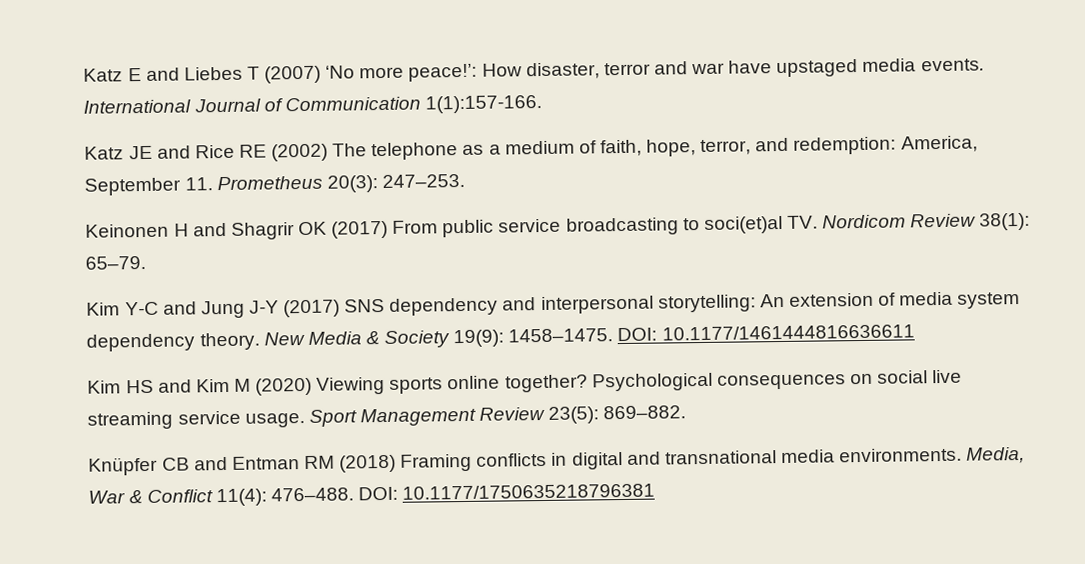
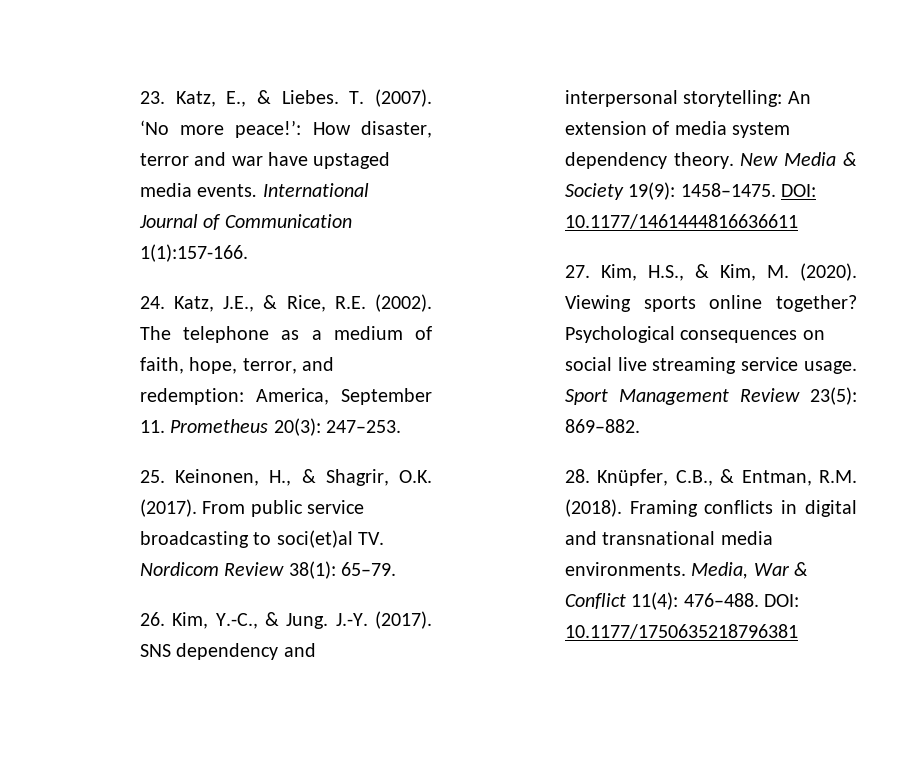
- Katz E and Liebes T (2007) ‘No more peace!’: How disaster, terror and war have upstaged media events.
+ 23. Katz, E., & Liebes. T. (2007). ‘No more peace!’: How disaster, terror and war have upstaged media events.
- Katz JE and Rice RE (2002) The telephone as a medium of faith, hope, terror, and redemption: America, September 11. Prometheus 20(3): 247–253.
+ 24. Katz, J.E., & Rice, R.E. (2002). The telephone as a medium of faith, hope, terror, and redemption: America, September 11. Prometheus 20(3): 247–253.
- Keinonen H and Shagrir OK (2017) From public service broadcasting to soci(et)al TV. Nordicom Review 38(1): 65–79.
+ 25. Keinonen, H., & Shagrir, O.K. (2017). From public service broadcasting to soci(et)al TV. Nordicom Review 38(1): 65–79.
- Kim Y-C and Jung J-Y (2017) SNS dependency and interpersonal storytelling: An extension of media system dependency theory.
+ 26. Kim, Y.-C., & Jung. J.-Y. (2017). SNS dependency and interpersonal storytelling: An extension of media system dependency theory.
- Kim HS and Kim M (2020) Viewing sports online together?
+ 27. Kim, H.S., & Kim, M. (2020). Viewing sports online together?
- Knüpfer CB and Entman RM (2018) Framing conflicts in digital and transnational media environments.
+ 28. Knüpfer, C.B., & Entman, R.M. (2018). Framing conflicts in digital and transnational media environments.

